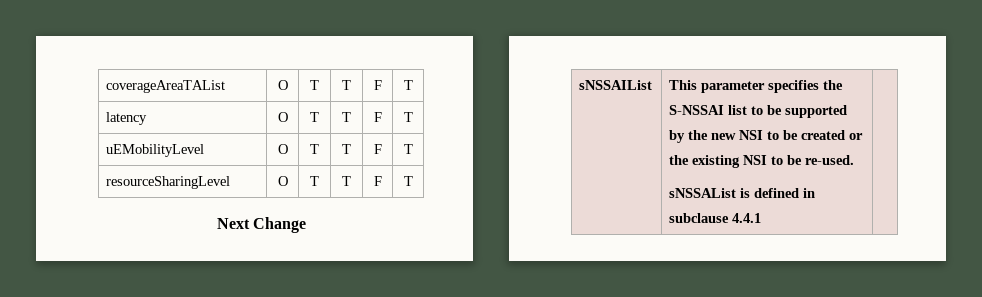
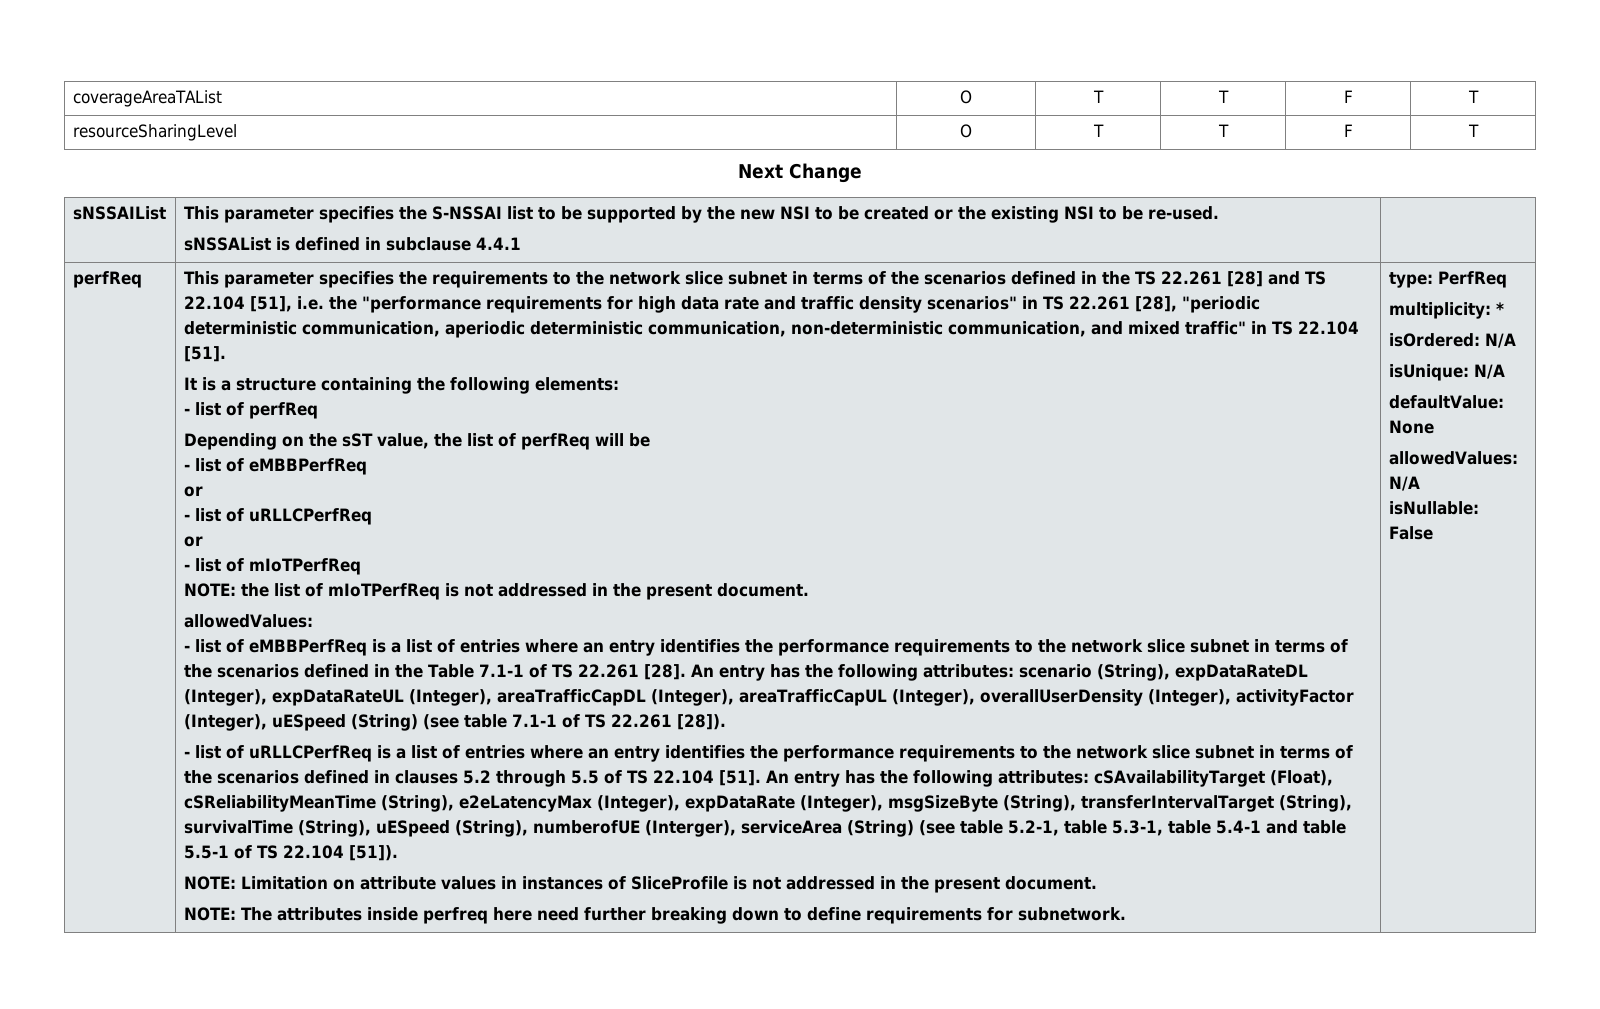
- latency | O | T | T | F | T
- uEMobilityLevel | O | T | T | F | T
+ perfReq | This parameter specifies the requirements to the network slice subnet in terms of the scenarios defined in the TS 22.261 [28] and TS 22.104 [51], i.e. the "performance requirements for high data rate and traffic density scenarios" in TS 22.261 [28], "periodic deterministic communication, aperiodic deterministic communication, non-deterministic communication, and mixed traffic" in TS 22.104 [51].
+ It is a structure containing the following elements:
+ - list of perfReq
+ Depending on the sST value, the list of perfReq will be
+ - list of eMBBPerfReq
+ or
+ - list of uRLLCPerfReq
+ or
+ - list of mIoTPerfReq
+ NOTE: the list of mIoTPerfReq is not addressed in the present document.
+ allowedValues:
+ - list of eMBBPerfReq is a list of entries where an entry identifies the performance requirements to the network slice subnet in terms of the scenarios defined in the Table 7.1-1 of TS 22.261 [28]. An entry has the following attributes: scenario (String), expDataRateDL (Integer), expDataRateUL (Integer), areaTrafficCapDL (Integer), areaTrafficCapUL (Integer), overallUserDensity (Integer), activityFactor (Integer), uESpeed (String) (see table 7.1-1 of TS 22.261 [28]).
+ - list of uRLLCPerfReq is a list of entries where an entry identifies the performance requirements to the network slice subnet in terms of the scenarios defined in clauses 5.2 through 5.5 of TS 22.104 [51]. An entry has the following attributes: cSAvailabilityTarget (Float), cSReliabilityMeanTime (String), e2eLatencyMax (Integer), expDataRate (Integer), msgSizeByte (String), transferIntervalTarget (String), survivalTime (String), uESpeed (String), numberofUE (Interger), serviceArea (String) (see table 5.2-1, table 5.3-1, table 5.4-1 and table 5.5-1 of TS 22.104 [51]).
+ NOTE: Limitation on attribute values in instances of SliceProfile is not addressed in the present document.
+ NOTE: The attributes inside perfreq here need further breaking down to define requirements for subnetwork. | type: PerfReq
+ multiplicity: *
+ isOrdered: N/A
+ isUnique: N/A
+ defaultValue: None
+ allowedValues: N/A
+ isNullable: False

